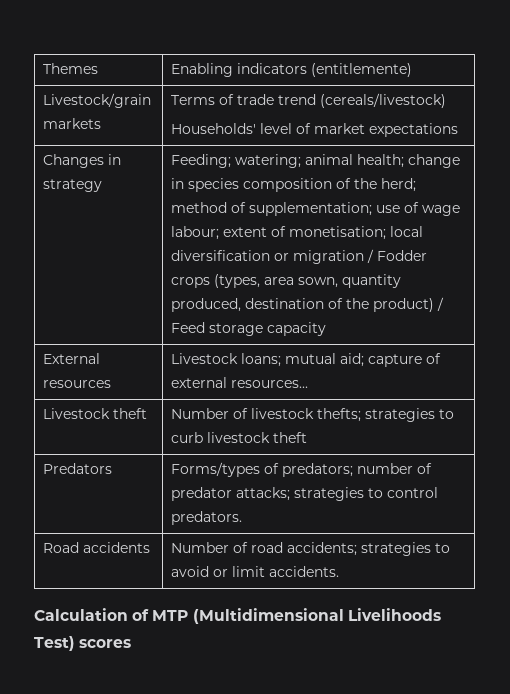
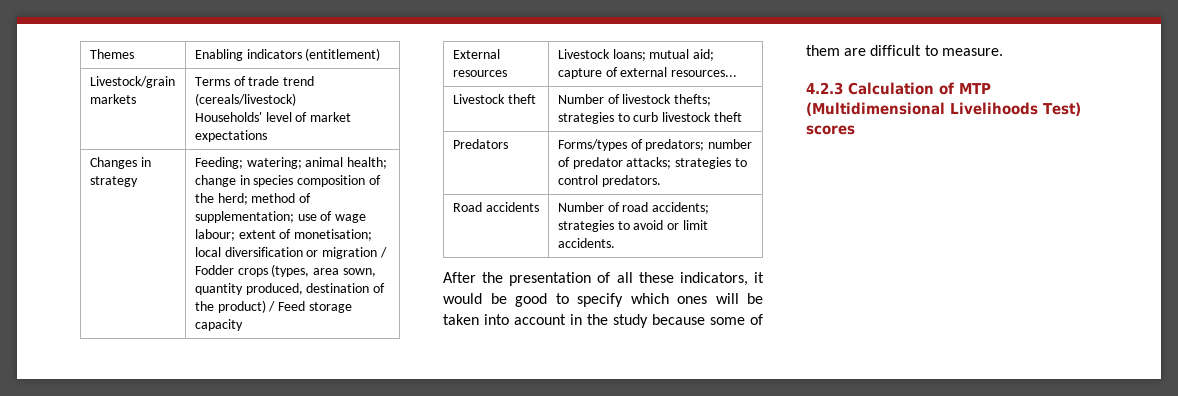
- Themes | Enabling indicators (entitlemente)
+ Themes | Enabling indicators (entitlement)
- Calculation of MTP (Multidimensional Livelihoods Test) scores
+ After the presentation of all these indicators, it would be good to specify which ones will be taken into account in the study because some of them are difficult to measure.
+ 4.2.3 Calculation of MTP (Multidimensional Livelihoods Test) scores

